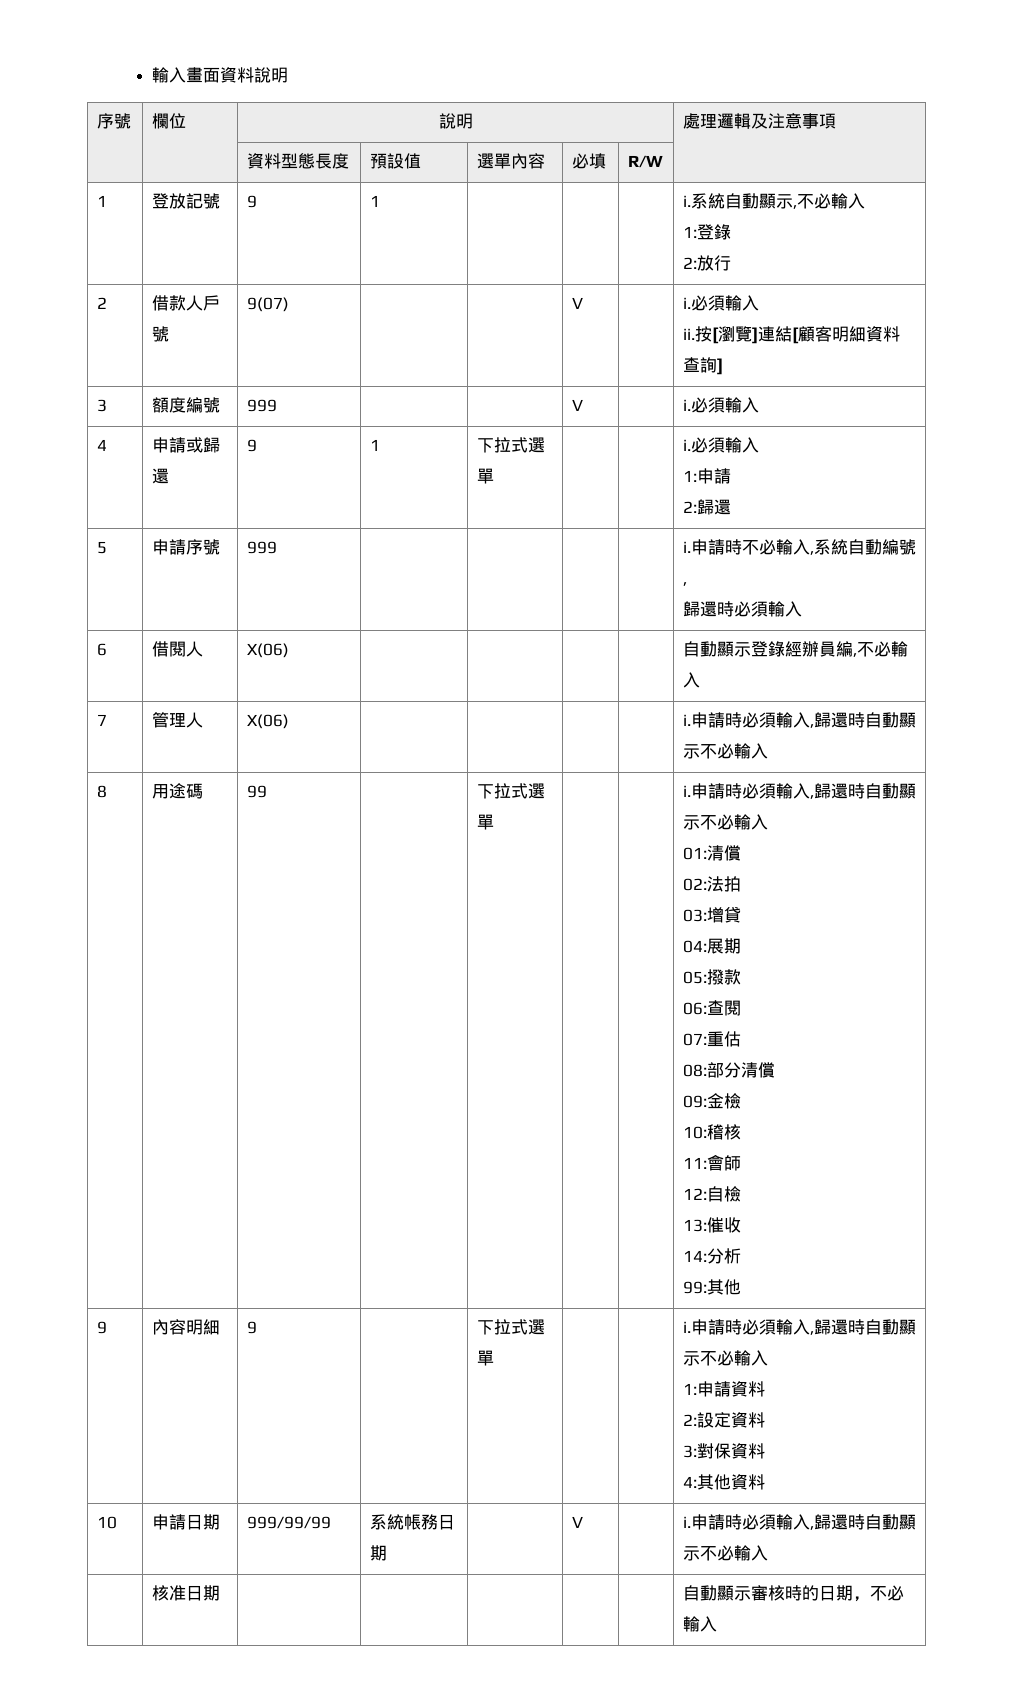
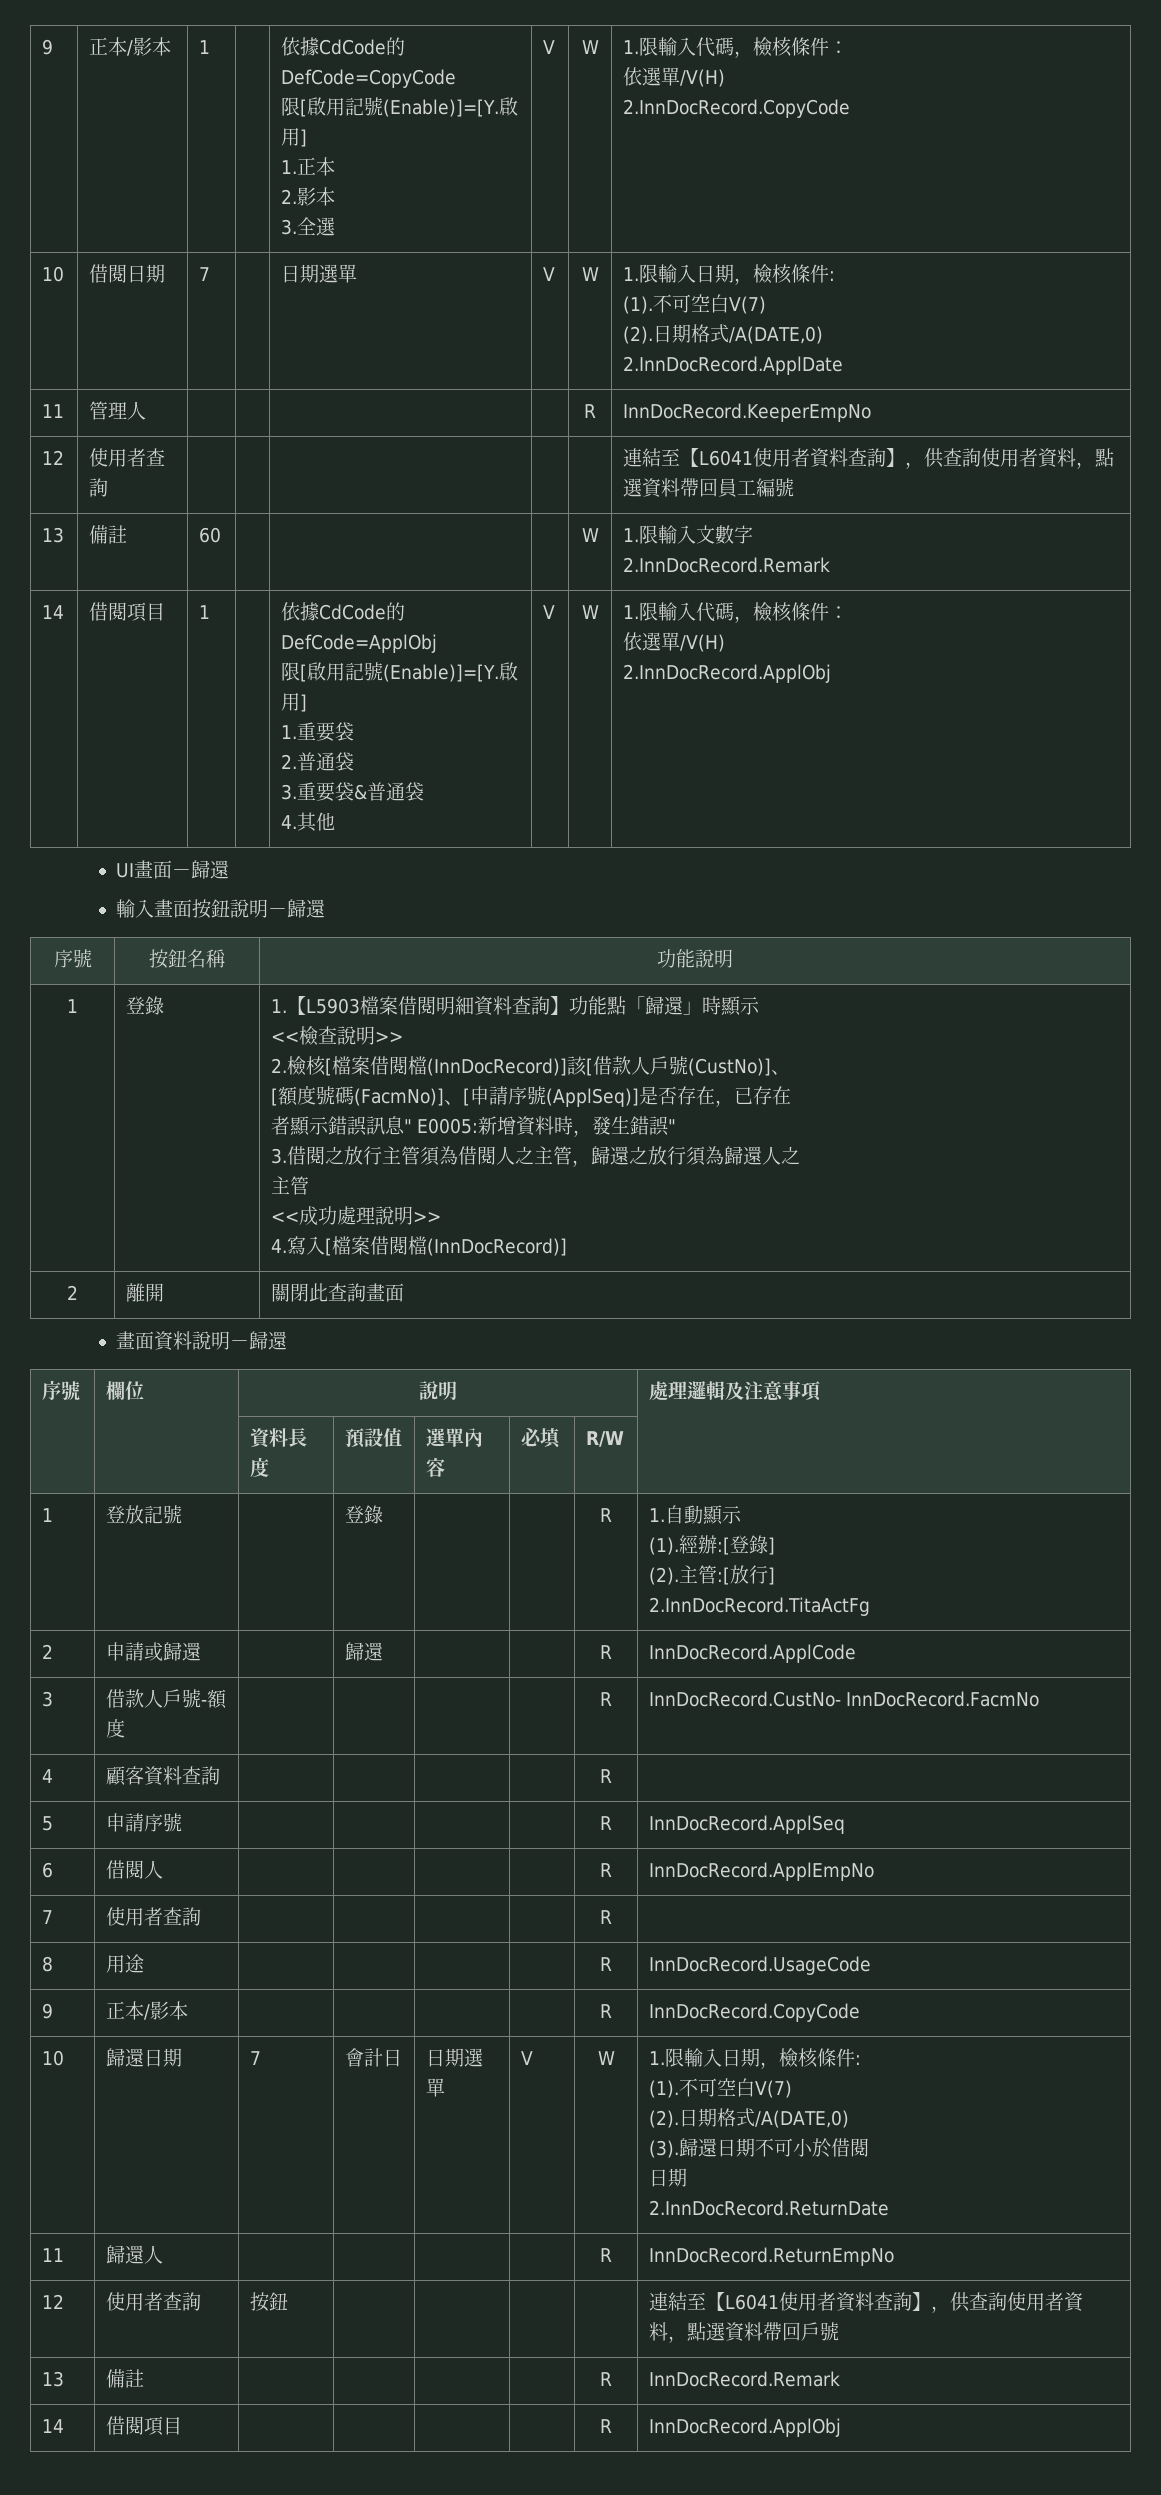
- 輸入畫面資料說明
+ 9 | 正本/影本 | 1 | | 依據CdCode的DefCode=CopyCode
+ 限[啟用記號(Enable)]=[Y.啟用]
+ 1.正本
+ 2.影本
+ 3.全選 | V | W | 1.限輸入代碼，檢核條件：
+ 依選單/V(H)
+ 2.InnDocRecord.CopyCode
+ 10 | 借閱日期 | 7 | | 日期選單 | V | W | 1.限輸入日期，檢核條件:
+ (1).不可空白V(7)
+ (2).日期格式/A(DATE,0)
+ 2.InnDocRecord.ApplDate
+ 11 | 管理人 | | | | | R | InnDocRecord.KeeperEmpNo
+ 12 | 使用者查詢 | | | | | | 連結至【L6041使用者資料查詢】，供查詢使用者資料，點選資料帶回員工編號
+ 13 | 備註 | 60 | | | | W | 1.限輸入文數字
+ 2.InnDocRecord.Remark
+ 14 | 借閱項目 | 1 | | 依據CdCode的DefCode=ApplObj
+ 限[啟用記號(Enable)]=[Y.啟用]
+ 1.重要袋
+ 2.普通袋
+ 3.重要袋&普通袋
+ 4.其他 | V | W | 1.限輸入代碼，檢核條件：
+ 依選單/V(H)
+ 2.InnDocRecord.ApplObj
+ UI畫面－歸還
+ 輸入畫面按鈕說明－歸還
+ 序號 | 按鈕名稱 | 功能說明
+ 1 | 登錄 | 1.【L5903檔案借閱明細資料查詢】功能點「歸還」時顯示
+ <<檢查說明>>
+ 2.檢核[檔案借閱檔(InnDocRecord)]該[借款人戶號(CustNo)]、
+ [額度號碼(FacmNo)]、[申請序號(ApplSeq)]是否存在，已存在
+ 者顯示錯誤訊息" E0005:新增資料時，發生錯誤"
+ 3.借閱之放行主管須為借閱人之主管，歸還之放行須為歸還人之
+ 主管
+ <<成功處理說明>>
+ 4.寫入[檔案借閱檔(InnDocRecord)]
+ 2 | 離開 | 關閉此查詢畫面
+ 畫面資料說明－歸還
- | | 資料型態長度 | 預設值 | 選單內容 | 必填 | R/W |
+ | | 資料長度 | 預設值 | 選單內容 | 必填 | R/W |
- 1 | 登放記號 | 9 | 1 | | | | i.系統自動顯示,不必輸入
- 1:登錄
- 2:放行
- 2 | 借款人戶號 | 9(07) | | | V | | i.必須輸入
- ii.按[瀏覽]連結[顧客明細資料查詢]
- 3 | 額度編號 | 999 | | | V | | i.必須輸入
- 4 | 申請或歸還 | 9 | 1 | 下拉式選單 | | | i.必須輸入
- 1:申請
- 2:歸還
- 5 | 申請序號 | 999 | | | | | i.申請時不必輸入,系統自動編號,
- 歸還時必須輸入
- 6 | 借閱人 | X(06) | | | | | 自動顯示登錄經辦員編,不必輸入
- 7 | 管理人 | X(06) | | | | | i.申請時必須輸入,歸還時自動顯示不必輸入
- 8 | 用途碼 | 99 | | 下拉式選單 | | | i.申請時必須輸入,歸還時自動顯示不必輸入
- 01:清償
- 02:法拍
- 03:增貸
- 04:展期
- 05:撥款
- 06:查閱
- 07:重估
- 08:部分清償
- 09:金檢
- 10:稽核
- 11:會師
- 12:自檢
- 13:催收
- 14:分析
- 99:其他
- 9 | 內容明細 | 9 | | 下拉式選單 | | | i.申請時必須輸入,歸還時自動顯示不必輸入
- 1:申請資料
- 2:設定資料
- 3:對保資料
- 4:其他資料
- 10 | 申請日期 | 999/99/99 | 系統帳務日期 | | V | | i.申請時必須輸入,歸還時自動顯示不必輸入
- | 核准日期 | | | | | | 自動顯示審核時的日期，不必輸入
+ 1 | 登放記號 | | 登錄 | | | R | 1.自動顯示
+ (1).經辦:[登錄]
+ (2).主管:[放行]
+ 2.InnDocRecord.TitaActFg
+ 2 | 申請或歸還 | | 歸還 | | | R | InnDocRecord.ApplCode
+ 3 | 借款人戶號-額度 | | | | | R | InnDocRecord.CustNo- InnDocRecord.FacmNo
+ 4 | 顧客資料查詢 | | | | | R |
+ 5 | 申請序號 | | | | | R | InnDocRecord.ApplSeq
+ 6 | 借閱人 | | | | | R | InnDocRecord.ApplEmpNo
+ 7 | 使用者查詢 | | | | | R |
+ 8 | 用途 | | | | | R | InnDocRecord.UsageCode
+ 9 | 正本/影本 | | | | | R | InnDocRecord.CopyCode
+ 10 | 歸還日期 | 7 | 會計日 | 日期選單 | V | W | 1.限輸入日期，檢核條件:
+ (1).不可空白V(7)
+ (2).日期格式/A(DATE,0)
+ (3).歸還日期不可小於借閱
+ 日期
+ 2.InnDocRecord.ReturnDate
+ 11 | 歸還人 | | | | | R | InnDocRecord.ReturnEmpNo
+ 12 | 使用者查詢 | 按鈕 | | | | | 連結至【L6041使用者資料查詢】，供查詢使用者資料，點選資料帶回戶號
+ 13 | 備註 | | | | | R | InnDocRecord.Remark
+ 14 | 借閱項目 | | | | | R | InnDocRecord.ApplObj

